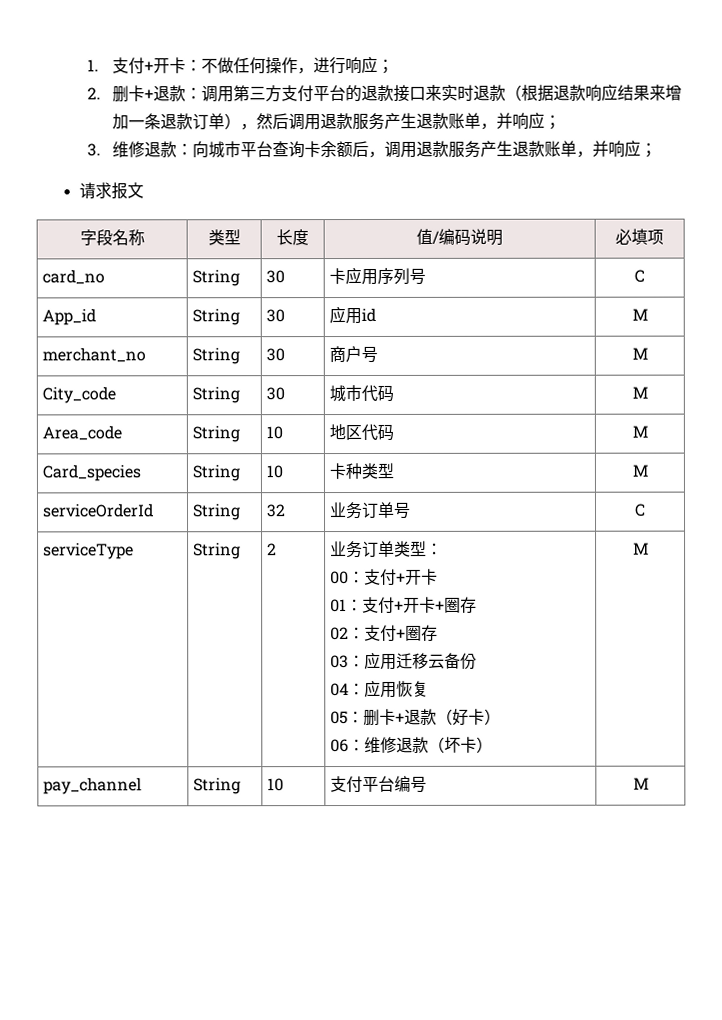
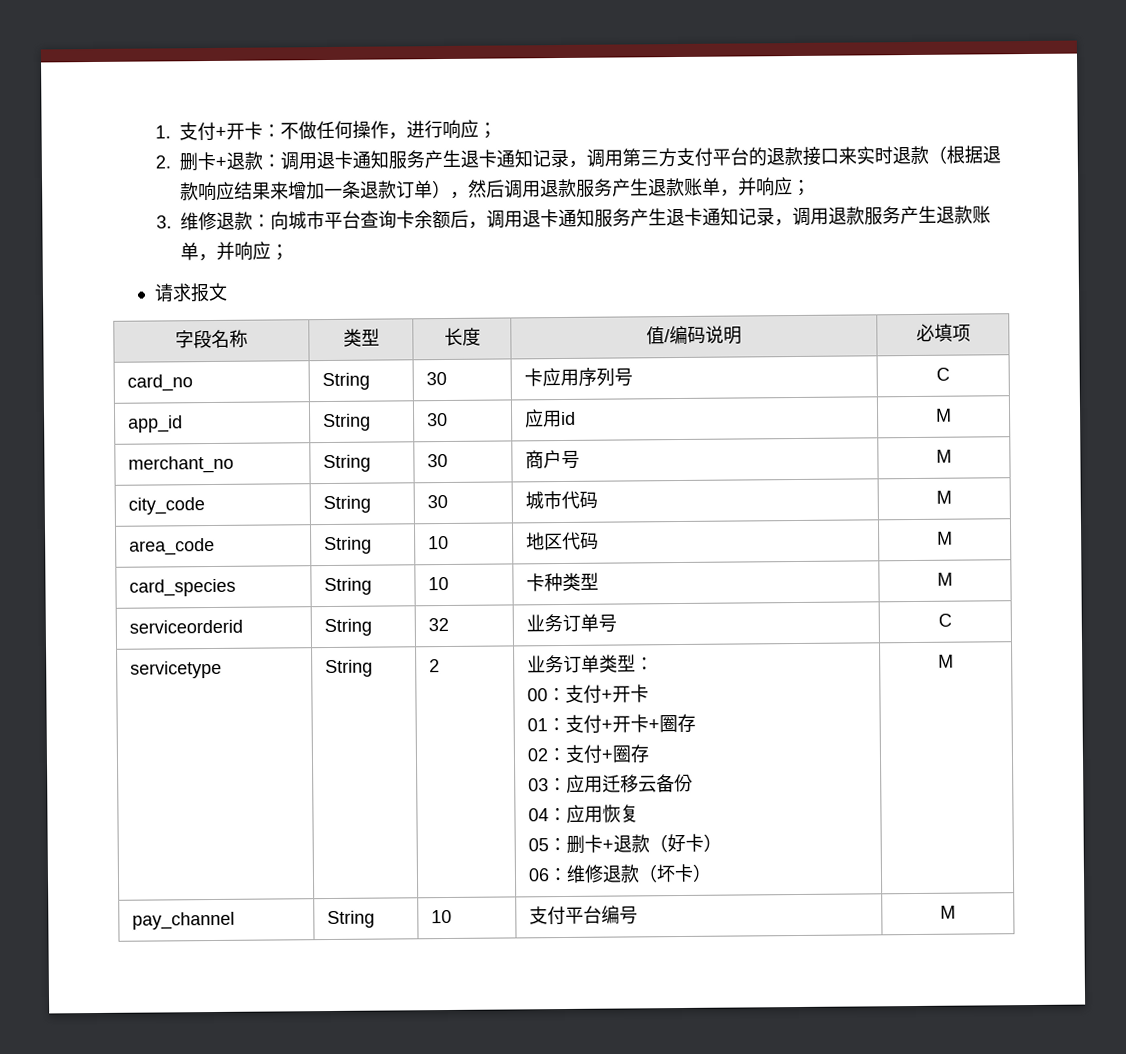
- 2.删卡+退款：调用第三方支付平台的退款接口来实时退款（根据退款响应结果来增加一条退款订单），然后调用退款服务产生退款账单，并响应；
+ 2.删卡+退款：调用退卡通知服务产生退卡通知记录，调用第三方支付平台的退款接口来实时退款（根据退款响应结果来增加一条退款订单），然后调用退款服务产生退款账单，并响应；
- 3.维修退款：向城市平台查询卡余额后，调用退款服务产生退款账单，并响应；
+ 3.维修退款：向城市平台查询卡余额后，调用退卡通知服务产生退卡通知记录，调用退款服务产生退款账单，并响应；
- App_id | String | 30 | 应用id | M
+ app_id | String | 30 | 应用id | M
- City_code | String | 30 | 城市代码 | M
+ city_code | String | 30 | 城市代码 | M
- Area_code | String | 10 | 地区代码 | M
+ area_code | String | 10 | 地区代码 | M
- Card_species | String | 10 | 卡种类型 | M
+ card_species | String | 10 | 卡种类型 | M
- serviceOrderId | String | 32 | 业务订单号 | C
+ serviceorderid | String | 32 | 业务订单号 | C
- serviceType
+ servicetype

